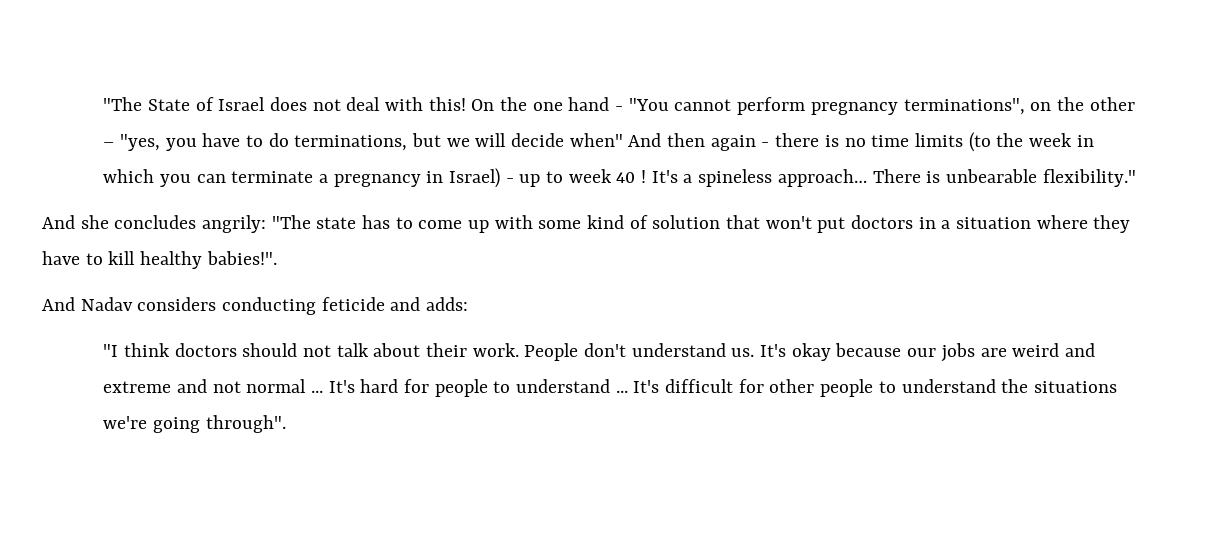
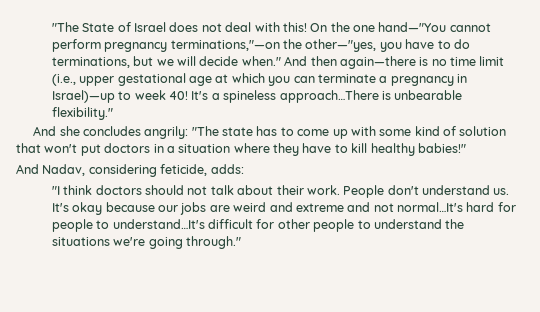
- On the one hand - "You cannot perform pregnancy terminations", on the other – "yes, you have to do terminations, but we will decide when" And then again - there is no time limits (to the week in which you can terminate a pregnancy in Israel) - up to week 40 !
+ On the one hand—"You cannot perform pregnancy terminations,"—on the other—"yes, you have to do terminations, but we will decide when." And then again—there is no time limit (i.e., upper gestational age at which you can terminate a pregnancy in Israel)—up to week 40!
- It's a spineless approach… There is unbearable flexibility."
+ It's a spineless approach…There is unbearable flexibility."
- And she concludes angrily: "The state has to come up with some kind of solution that won't put doctors in a situation where they have to kill healthy babies!".
- And Nadav considers conducting feticide and adds:
+ And she concludes angrily: "The state has to come up with some kind of solution that won't put doctors in a situation where they have to kill healthy babies!"
+ And Nadav, considering feticide, adds:
- It's okay because our jobs are weird and extreme and not normal ... It's hard for people to understand ... It's difficult for other people to understand the situations we're going through".
+ It's okay because our jobs are weird and extreme and not normal…It's hard for people to understand…It's difficult for other people to understand the situations we're going through."

